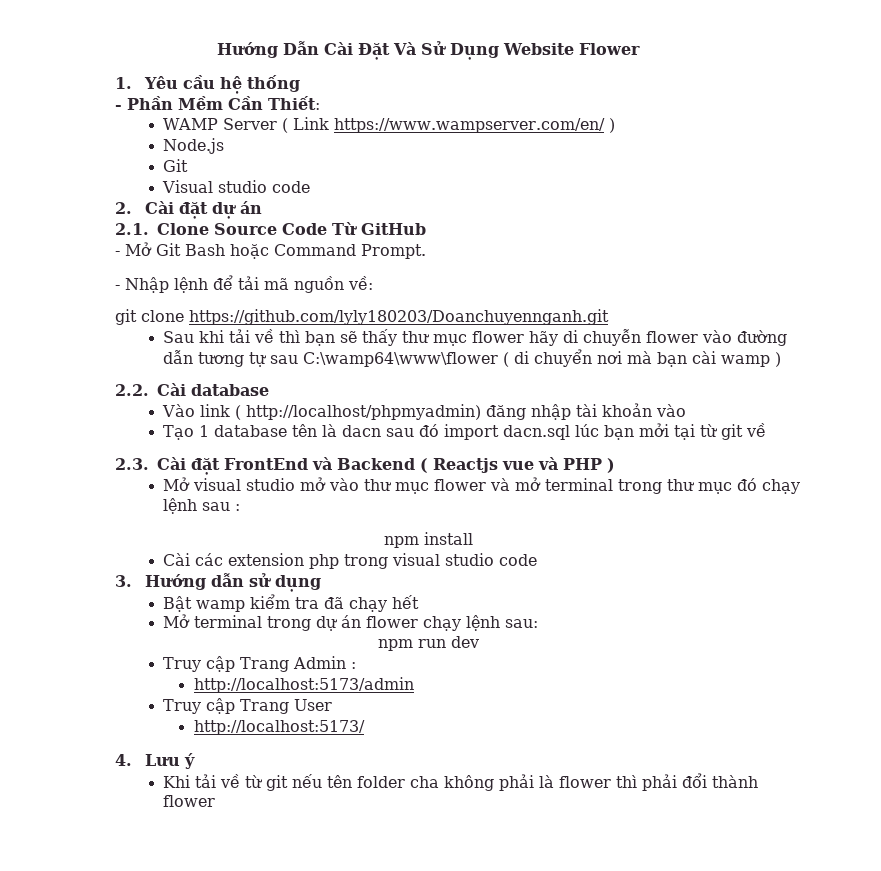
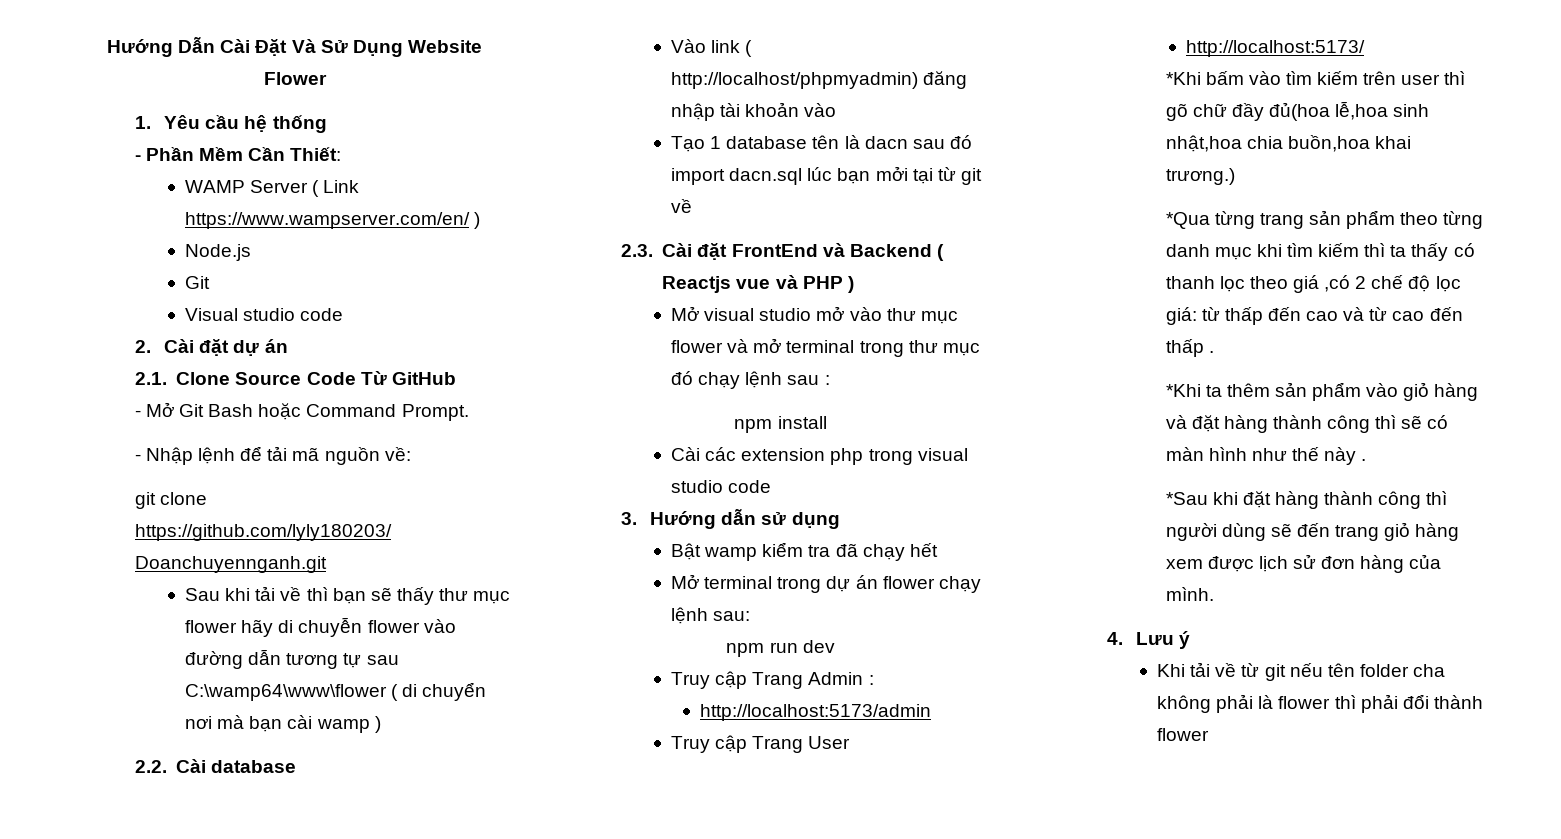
+ *Khi bấm vào tìm kiếm trên user thì gõ chữ đầy đủ(hoa lễ,hoa sinh nhật,hoa chia buồn,hoa khai trương.)
+ *Qua từng trang sản phẩm theo từng danh mục khi tìm kiếm thì ta thấy có thanh lọc theo giá ,có 2 chế độ lọc giá: từ thấp đến cao và từ cao đến thấp .
+ *Khi ta thêm sản phẩm vào giỏ hàng và đặt hàng thành công thì sẽ có màn hình như thế này .
+ *Sau khi đặt hàng thành công thì người dùng sẽ đến trang giỏ hàng xem được lịch sử đơn hàng của mình.

